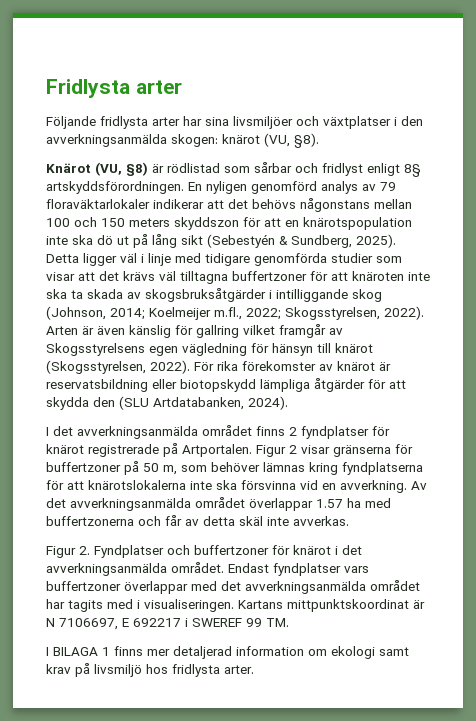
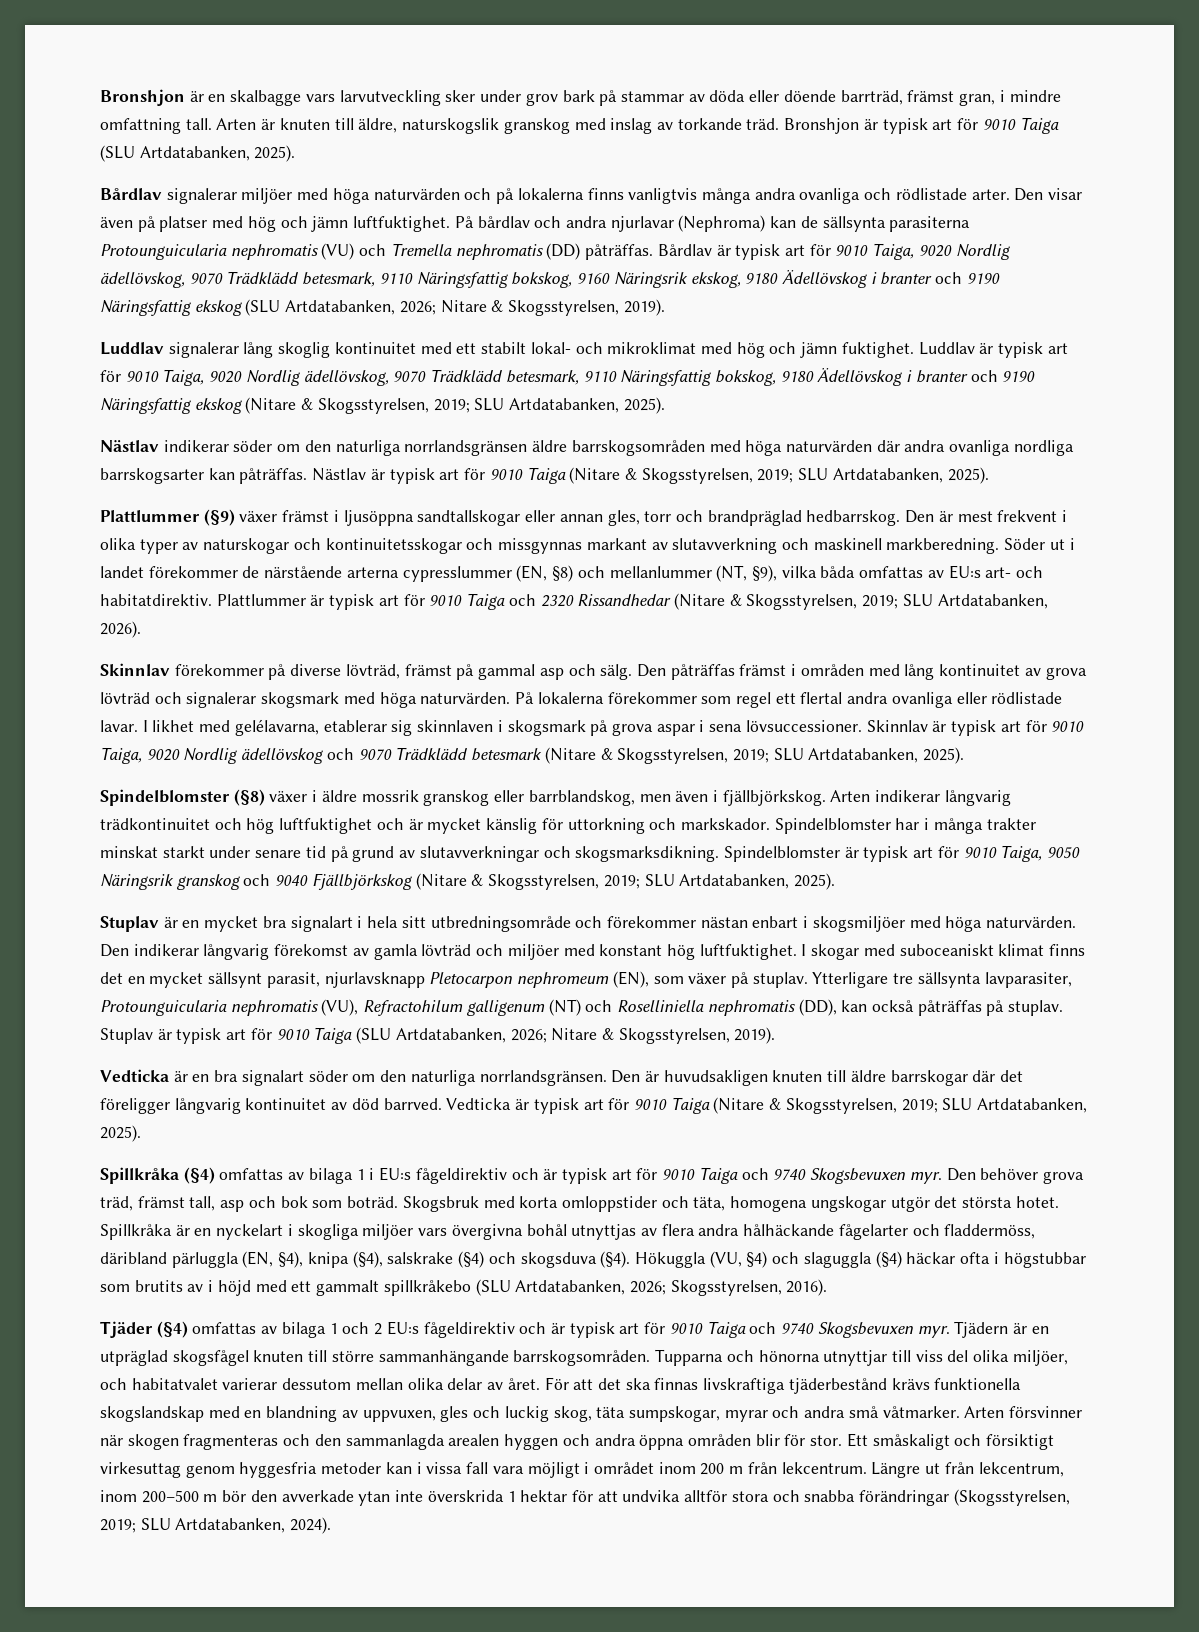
- Fridlysta arter
- Följande fridlysta arter har sina livsmiljöer och växtplatser i den avverkningsanmälda skogen: knärot (VU, §8).
- Knärot (VU, §8) är rödlistad som sårbar och fridlyst enligt 8§ artskyddsförordningen. En nyligen genomförd analys av 79 floraväktarlokaler indikerar att det behövs någonstans mellan 100 och 150 meters skyddszon för att en knärotspopulation inte ska dö ut på lång sikt (Sebestyén & Sundberg, 2025). Detta ligger väl i linje med tidigare genomförda studier som visar att det krävs väl tilltagna buffertzoner för att knäroten inte ska ta skada av skogsbruksåtgärder i intilliggande skog (Johnson, 2014; Koelmeijer m.fl., 2022; Skogsstyrelsen, 2022). Arten är även känslig för gallring vilket framgår av Skogsstyrelsens egen vägledning för hänsyn till knärot (Skogsstyrelsen, 2022). För rika förekomster av knärot är reservatsbildning eller biotopskydd lämpliga åtgärder för att skydda den (SLU Artdatabanken, 2024).
- I det avverkningsanmälda området finns 2 fyndplatser för knärot registrerade på Artportalen. Figur 2 visar gränserna för buffertzoner på 50 m, som behöver lämnas kring fyndplatserna för att knärotslokalerna inte ska försvinna vid en avverkning. Av det avverkningsanmälda området överlappar 1.57 ha med buffertzonerna och får av detta skäl inte avverkas.
- Figur 2. Fyndplatser och buffertzoner för knärot i det avverkningsanmälda området. Endast fyndplatser vars buffertzoner överlappar med det avverkningsanmälda området har tagits med i visualiseringen. Kartans mittpunktskoordinat är N 7106697, E 692217 i SWEREF 99 TM.
- I BILAGA 1 finns mer detaljerad information om ekologi samt krav på livsmiljö hos fridlysta arter.
+ Bronshjon är en skalbagge vars larvutveckling sker under grov bark på stammar av döda eller döende barrträd, främst gran, i mindre omfattning tall. Arten är knuten till äldre, naturskogslik granskog med inslag av torkande träd. Bronshjon är typisk art för 9010 Taiga (SLU Artdatabanken, 2025).
+ Bårdlav signalerar miljöer med höga naturvärden och på lokalerna finns vanligtvis många andra ovanliga och rödlistade arter. Den visar även på platser med hög och jämn luftfuktighet. På bårdlav och andra njurlavar (Nephroma) kan de sällsynta parasiterna Protounguicularia nephromatis (VU) och Tremella nephromatis (DD) påträffas. Bårdlav är typisk art för 9010 Taiga, 9020 Nordlig ädellövskog, 9070 Trädklädd betesmark, 9110 Näringsfattig bokskog, 9160 Näringsrik ekskog, 9180 Ädellövskog i branter och 9190 Näringsfattig ekskog (SLU Artdatabanken, 2026; Nitare & Skogsstyrelsen, 2019).
+ Luddlav signalerar lång skoglig kontinuitet med ett stabilt lokal- och mikroklimat med hög och jämn fuktighet. Luddlav är typisk art för 9010 Taiga, 9020 Nordlig ädellövskog, 9070 Trädklädd betesmark, 9110 Näringsfattig bokskog, 9180 Ädellövskog i branter och 9190 Näringsfattig ekskog (Nitare & Skogsstyrelsen, 2019; SLU Artdatabanken, 2025).
+ Nästlav indikerar söder om den naturliga norrlandsgränsen äldre barrskogsområden med höga naturvärden där andra ovanliga nordliga barrskogsarter kan påträffas. Nästlav är typisk art för 9010 Taiga (Nitare & Skogsstyrelsen, 2019; SLU Artdatabanken, 2025).
+ Plattlummer (§9) växer främst i ljusöppna sandtallskogar eller annan gles, torr och brandpräglad hedbarrskog. Den är mest frekvent i olika typer av naturskogar och kontinuitetsskogar och missgynnas markant av slutavverkning och maskinell markberedning. Söder ut i landet förekommer de närstående arterna cypresslummer (EN, §8) och mellanlummer (NT, §9), vilka båda omfattas av EU:s art- och habitatdirektiv. Plattlummer är typisk art för 9010 Taiga och 2320 Rissandhedar (Nitare & Skogsstyrelsen, 2019; SLU Artdatabanken, 2026).
+ Skinnlav förekommer på diverse lövträd, främst på gammal asp och sälg. Den påträffas främst i områden med lång kontinuitet av grova lövträd och signalerar skogsmark med höga naturvärden. På lokalerna förekommer som regel ett flertal andra ovanliga eller rödlistade lavar. I likhet med gelélavarna, etablerar sig skinnlaven i skogsmark på grova aspar i sena lövsuccessioner. Skinnlav är typisk art för 9010 Taiga, 9020 Nordlig ädellövskog och 9070 Trädklädd betesmark (Nitare & Skogsstyrelsen, 2019; SLU Artdatabanken, 2025).
+ Spindelblomster (§8) växer i äldre mossrik granskog eller barrblandskog, men även i fjällbjörkskog. Arten indikerar långvarig trädkontinuitet och hög luftfuktighet och är mycket känslig för uttorkning och markskador. Spindelblomster har i många trakter minskat starkt under senare tid på grund av slutavverkningar och skogsmarksdikning. Spindelblomster är typisk art för 9010 Taiga, 9050 Näringsrik granskog och 9040 Fjällbjörkskog (Nitare & Skogsstyrelsen, 2019; SLU Artdatabanken, 2025).
+ Stuplav är en mycket bra signalart i hela sitt utbredningsområde och förekommer nästan enbart i skogsmiljöer med höga naturvärden. Den indikerar långvarig förekomst av gamla lövträd och miljöer med konstant hög luftfuktighet. I skogar med suboceaniskt klimat finns det en mycket sällsynt parasit, njurlavsknapp Pletocarpon nephromeum (EN), som växer på stuplav. Ytterligare tre sällsynta lavparasiter, Protounguicularia nephromatis (VU), Refractohilum galligenum (NT) och Roselliniella nephromatis (DD), kan också påträffas på stuplav. Stuplav är typisk art för 9010 Taiga (SLU Artdatabanken, 2026; Nitare & Skogsstyrelsen, 2019).
+ Vedticka är en bra signalart söder om den naturliga norrlandsgränsen. Den är huvudsakligen knuten till äldre barrskogar där det föreligger långvarig kontinuitet av död barrved. Vedticka är typisk art för 9010 Taiga (Nitare & Skogsstyrelsen, 2019; SLU Artdatabanken, 2025).
+ Spillkråka (§4) omfattas av bilaga 1 i EU:s fågeldirektiv och är typisk art för 9010 Taiga och 9740 Skogsbevuxen myr. Den behöver grova träd, främst tall, asp och bok som boträd. Skogsbruk med korta omloppstider och täta, homogena ungskogar utgör det största hotet. Spillkråka är en nyckelart i skogliga miljöer vars övergivna bohål utnyttjas av flera andra hålhäckande fågelarter och fladdermöss, däribland pärluggla (EN, §4), knipa (§4), salskrake (§4) och skogsduva (§4). Hökuggla (VU, §4) och slaguggla (§4) häckar ofta i högstubbar som brutits av i höjd med ett gammalt spillkråkebo (SLU Artdatabanken, 2026; Skogsstyrelsen, 2016).
+ Tjäder (§4) omfattas av bilaga 1 och 2 EU:s fågeldirektiv och är typisk art för 9010 Taiga och 9740 Skogsbevuxen myr. Tjädern är en utpräglad skogsfågel knuten till större sammanhängande barrskogsområden. Tupparna och hönorna utnyttjar till viss del olika miljöer, och habitatvalet varierar dessutom mellan olika delar av året. För att det ska finnas livskraftiga tjäderbestånd krävs funktionella skogslandskap med en blandning av uppvuxen, gles och luckig skog, täta sumpskogar, myrar och andra små våtmarker. Arten försvinner när skogen fragmenteras och den sammanlagda arealen hyggen och andra öppna områden blir för stor. Ett småskaligt och försiktigt virkesuttag genom hyggesfria metoder kan i vissa fall vara möjligt i området inom 200 m från lekcentrum. Längre ut från lekcentrum, inom 200–500 m bör den avverkade ytan inte överskrida 1 hektar för att undvika alltför stora och snabba förändringar (Skogsstyrelsen, 2019; SLU Artdatabanken, 2024).

